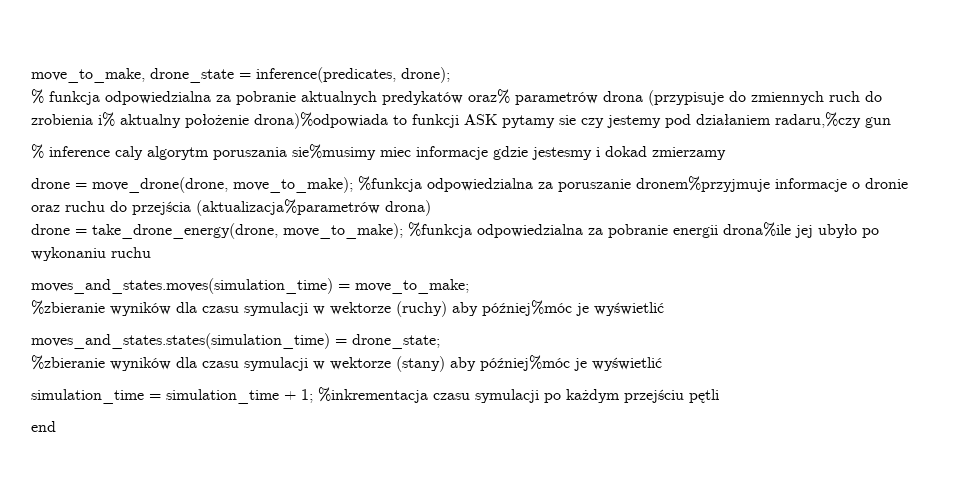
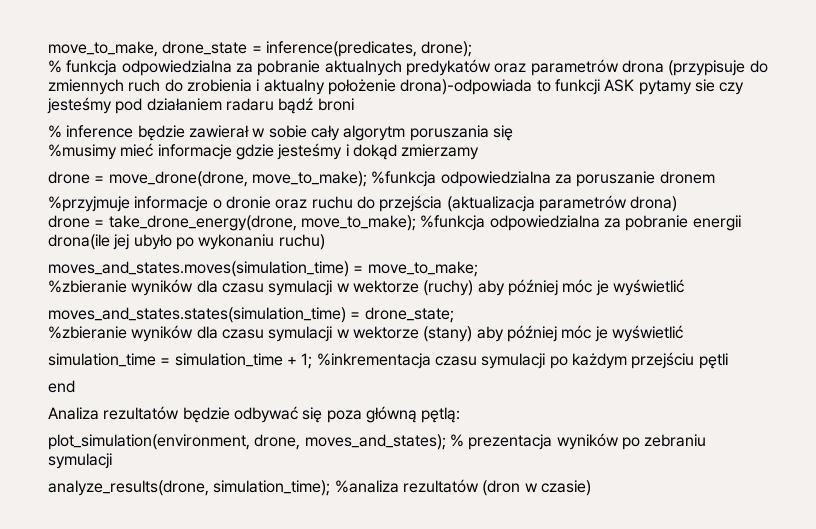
- % funkcja odpowiedzialna za pobranie aktualnych predykatów oraz% parametrów drona (przypisuje do zmiennych ruch do zrobienia i% aktualny położenie drona)%odpowiada to funkcji ASK pytamy sie czy jestemy pod działaniem radaru,%czy gun
+ % funkcja odpowiedzialna za pobranie aktualnych predykatów oraz parametrów drona (przypisuje do zmiennych ruch do zrobienia i aktualny położenie drona)-odpowiada to funkcji ASK pytamy sie czy jesteśmy pod działaniem radaru bądź broni
- % inference caly algorytm poruszania sie%musimy miec informacje gdzie jestesmy i dokad zmierzamy
+ % inference będzie zawierał w sobie cały algorytm poruszania się
+ %musimy mieć informacje gdzie jesteśmy i dokąd zmierzamy
- drone = move_drone(drone, move_to_make); %funkcja odpowiedzialna za poruszanie dronem%przyjmuje informacje o dronie oraz ruchu do przejścia (aktualizacja%parametrów drona)
+ drone = move_drone(drone, move_to_make); %funkcja odpowiedzialna za poruszanie dronem
+ %przyjmuje informacje o dronie oraz ruchu do przejścia (aktualizacja parametrów drona)
- drone = take_drone_energy(drone, move_to_make); %funkcja odpowiedzialna za pobranie energii drona%ile jej ubyło po wykonaniu ruchu
+ drone = take_drone_energy(drone, move_to_make); %funkcja odpowiedzialna za pobranie energii drona(ile jej ubyło po wykonaniu ruchu)
- %zbieranie wyników dla czasu symulacji w wektorze (ruchy) aby później%móc je wyświetlić
+ %zbieranie wyników dla czasu symulacji w wektorze (ruchy) aby później móc je wyświetlić
- %zbieranie wyników dla czasu symulacji w wektorze (stany) aby później%móc je wyświetlić
+ %zbieranie wyników dla czasu symulacji w wektorze (stany) aby później móc je wyświetlić
+ Analiza rezultatów będzie odbywać się poza główną pętlą:
+ plot_simulation(environment, drone, moves_and_states); % prezentacja wyników po zebraniu symulacji
+ analyze_results(drone, simulation_time); %analiza rezultatów (dron w czasie)

